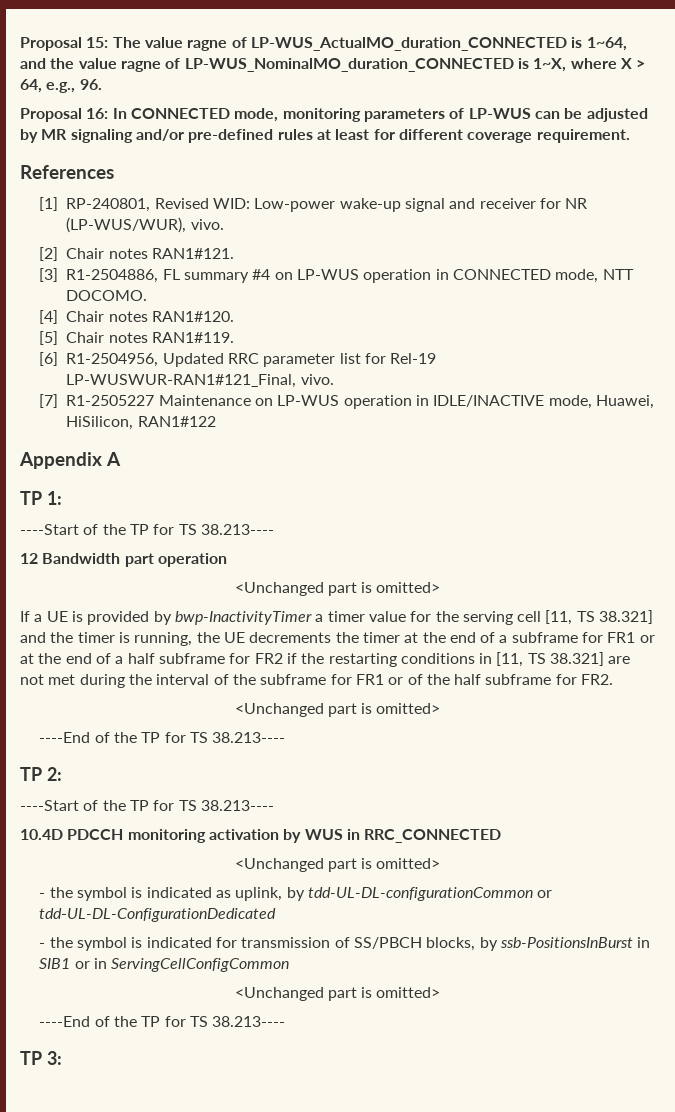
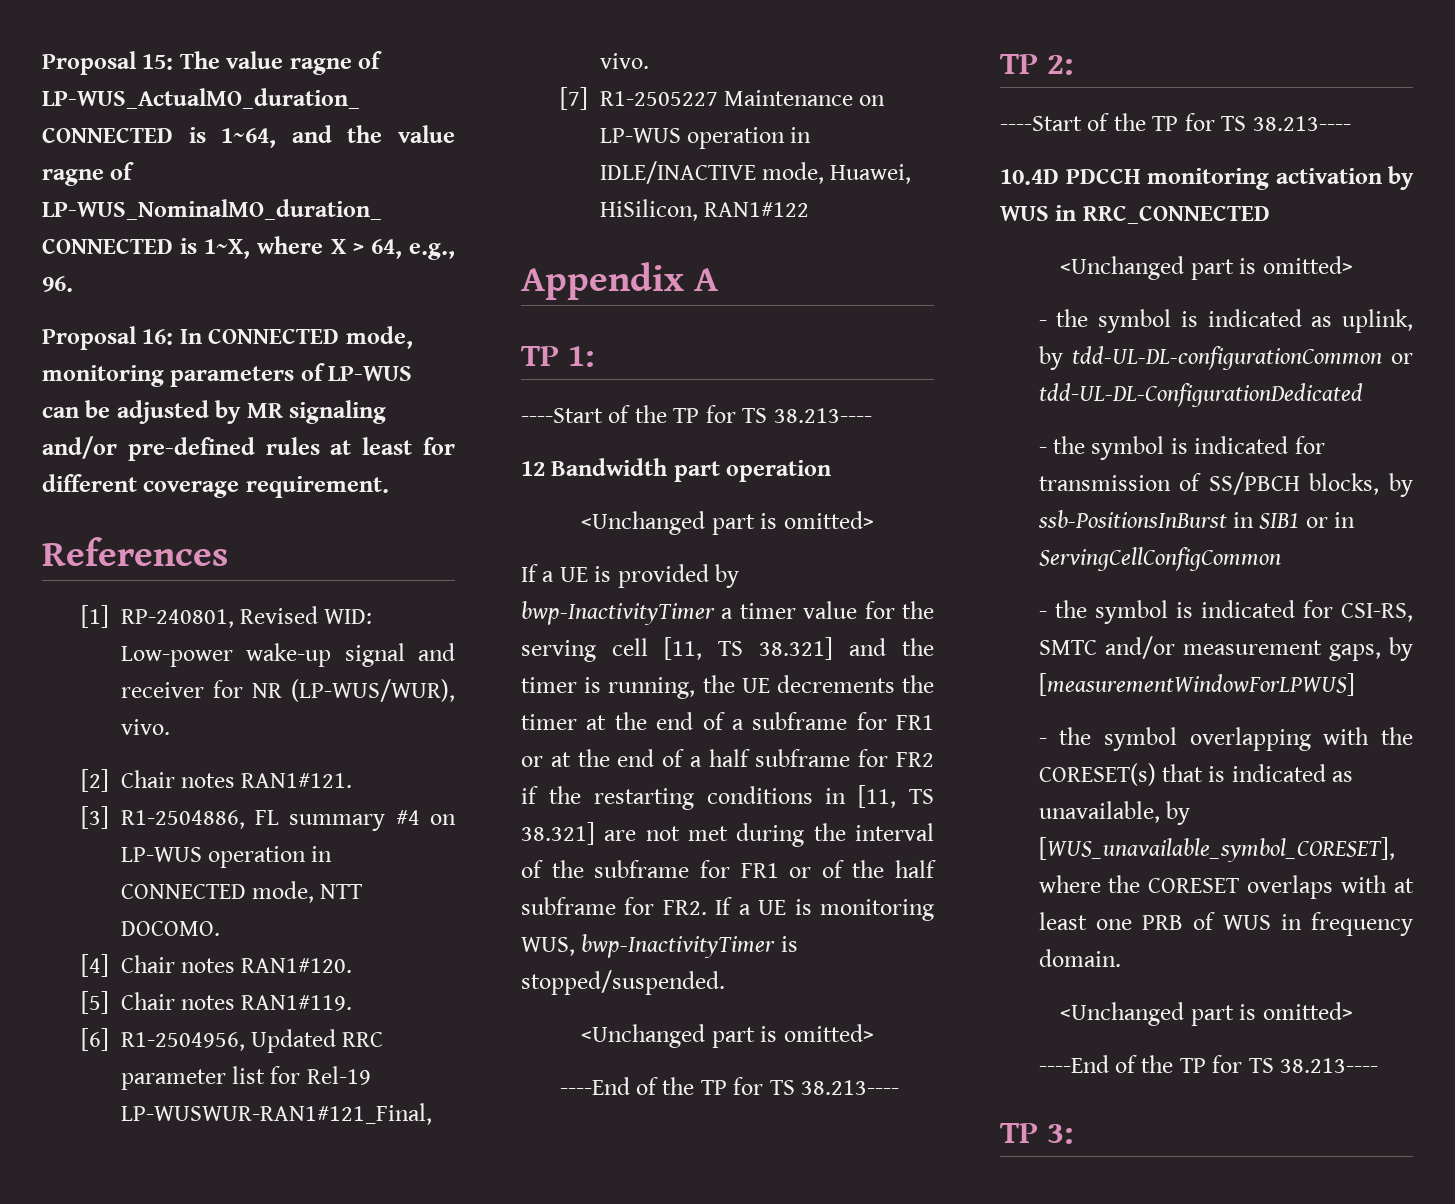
- If a UE is provided by bwp-InactivityTimer a timer value for the serving cell [11, TS 38.321] and the timer is running, the UE decrements the timer at the end of a subframe for FR1 or at the end of a half subframe for FR2 if the restarting conditions in [11, TS 38.321] are not met during the interval of the subframe for FR1 or of the half subframe for FR2.
+ If a UE is provided by bwp-InactivityTimer a timer value for the serving cell [11, TS 38.321] and the timer is running, the UE decrements the timer at the end of a subframe for FR1 or at the end of a half subframe for FR2 if the restarting conditions in [11, TS 38.321] are not met during the interval of the subframe for FR1 or of the half subframe for FR2. If a UE is monitoring WUS, bwp-InactivityTimer is stopped/suspended.
+ - the symbol is indicated for CSI-RS, SMTC and/or measurement gaps, by [measurementWindowForLPWUS]
+ - the symbol overlapping with the CORESET(s) that is indicated as unavailable, by [WUS_unavailable_symbol_CORESET], where the CORESET overlaps with at least one PRB of WUS in frequency domain.

